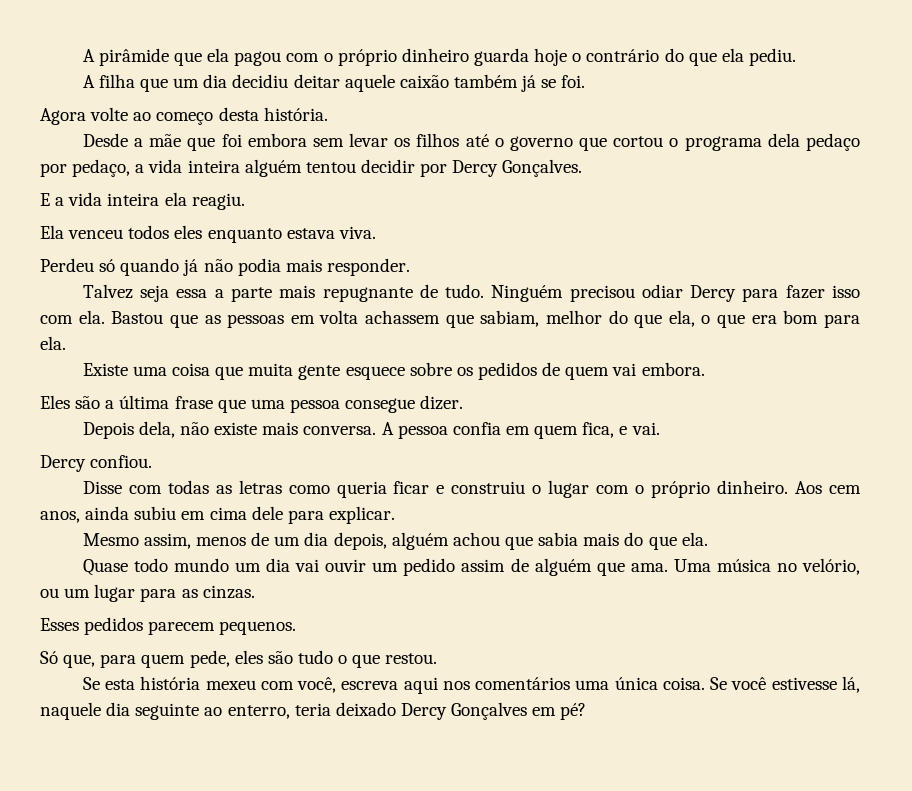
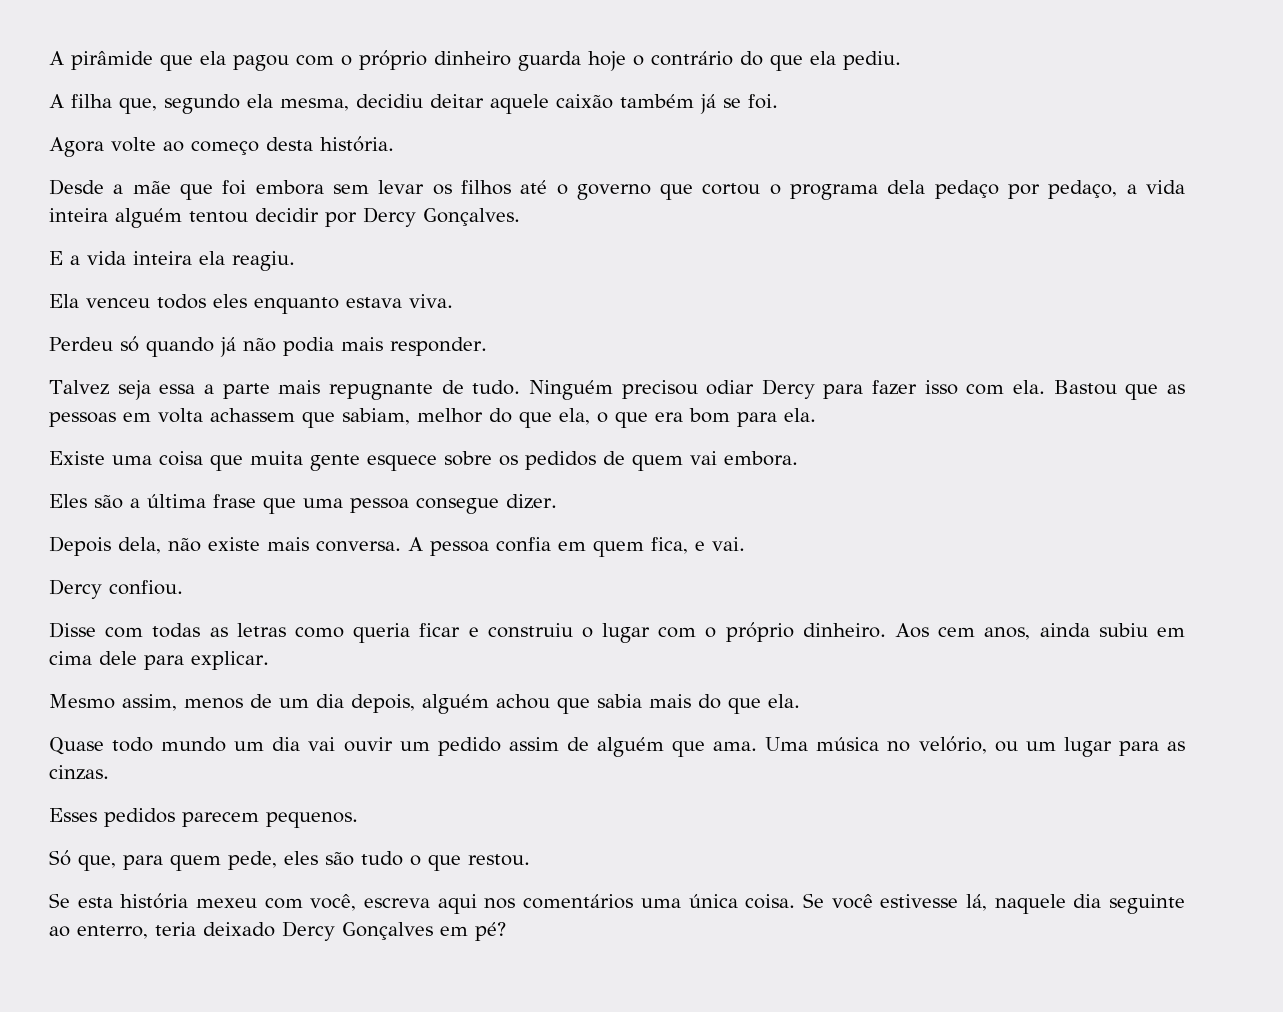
- A filha que um dia decidiu deitar aquele caixão também já se foi.
+ A filha que, segundo ela mesma, decidiu deitar aquele caixão também já se foi.

